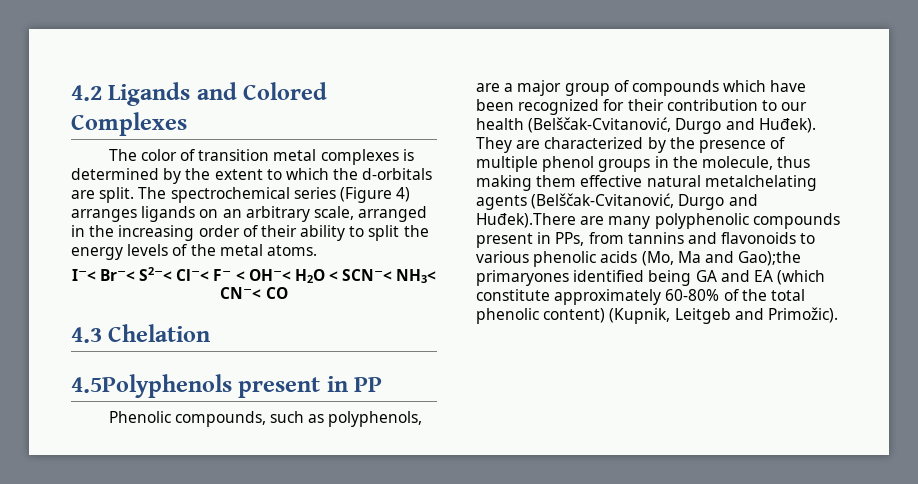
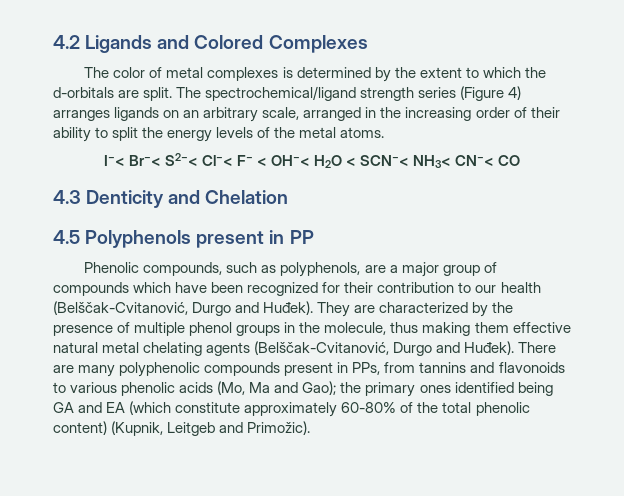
- The color of transition metal complexes is determined by the extent to which the d-orbitals are split.
+ The color of metal complexes is determined by the extent to which the d-orbitals are split.
- The spectrochemical series (Figure 4) arranges ligands on an arbitrary scale, arranged in the increasing order of their ability to split the energy levels of the metal atoms.
+ The spectrochemical/ligand strength series (Figure 4) arranges ligands on an arbitrary scale, arranged in the increasing order of their ability to split the energy levels of the metal atoms.
- 4.3 Chelation
+ 4.3 Denticity and Chelation
- 4.5Polyphenols present in PP
+ 4.5 Polyphenols present in PP
- They are characterized by the presence of multiple phenol groups in the molecule, thus making them effective natural metalchelating agents (Belščak-Cvitanović, Durgo and Huđek).There are many polyphenolic compounds present in PPs, from tannins and flavonoids to various phenolic acids (Mo, Ma and Gao);the primaryones identified being GA and EA (which constitute approximately 60-80% of the total phenolic content) (Kupnik, Leitgeb and Primožic).
+ They are characterized by the presence of multiple phenol groups in the molecule, thus making them effective natural metal chelating agents (Belščak-Cvitanović, Durgo and Huđek). There are many polyphenolic compounds present in PPs, from tannins and flavonoids to various phenolic acids (Mo, Ma and Gao); the primary ones identified being GA and EA (which constitute approximately 60-80% of the total phenolic content) (Kupnik, Leitgeb and Primožic).

